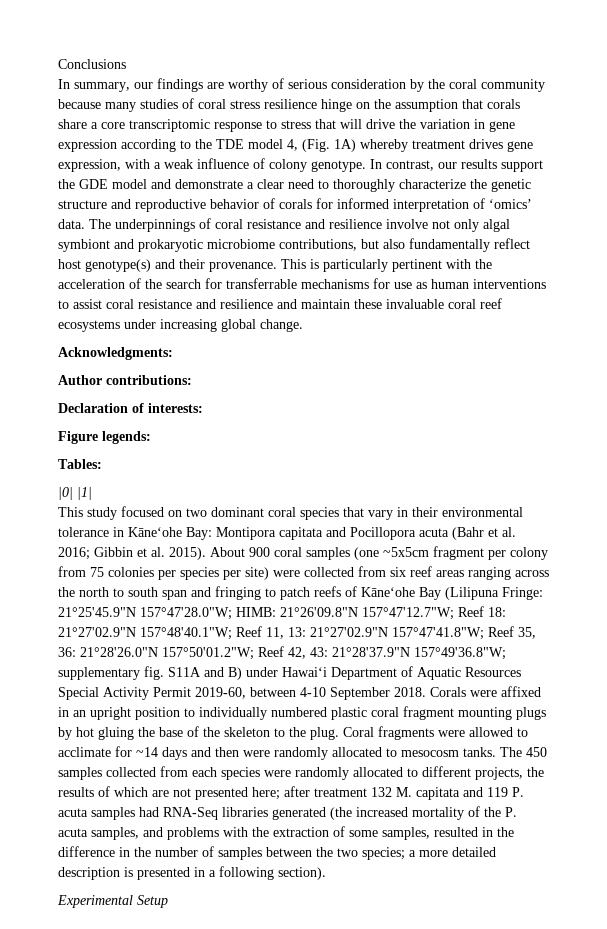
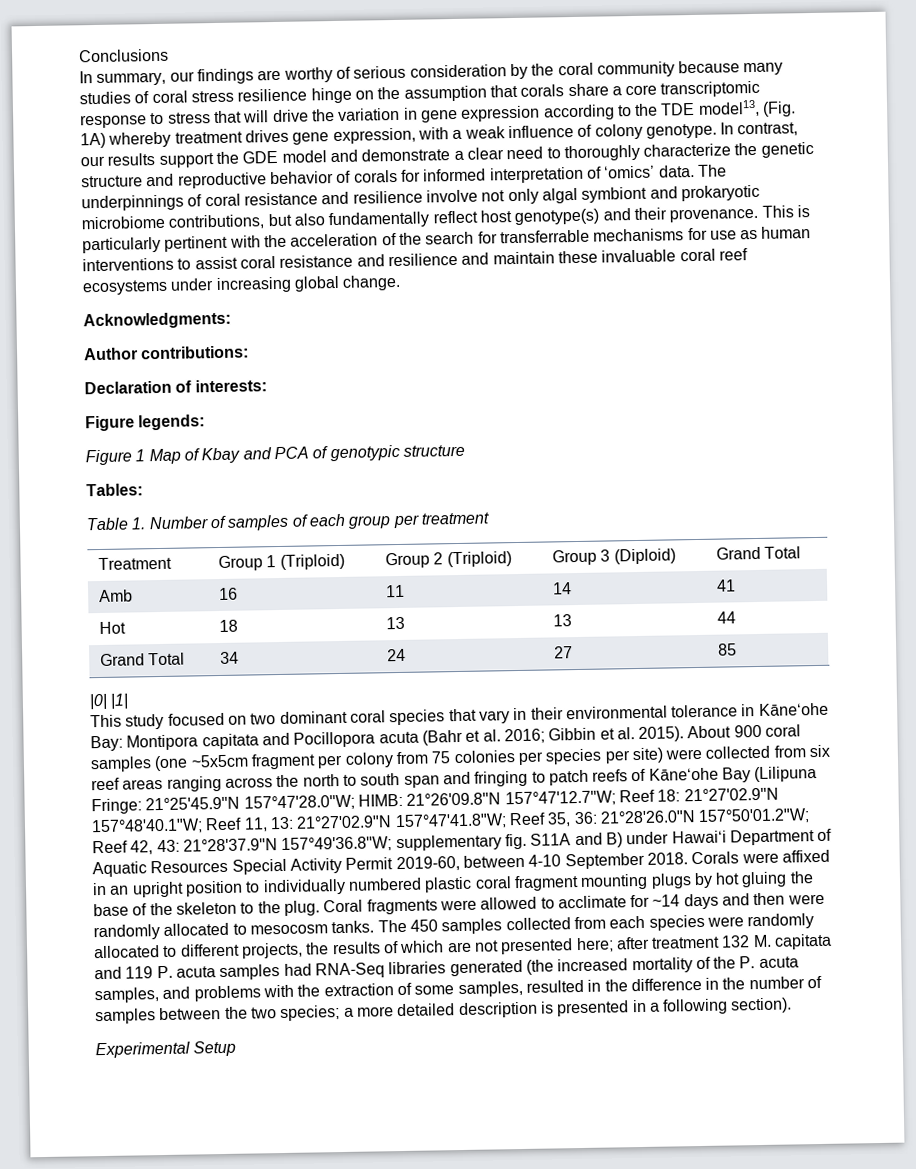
- In summary, our findings are worthy of serious consideration by the coral community because many studies of coral stress resilience hinge on the assumption that corals share a core transcriptomic response to stress that will drive the variation in gene expression according to the TDE model 4, (Fig. 1A) whereby treatment drives gene expression, with a weak influence of colony genotype.
+ In summary, our findings are worthy of serious consideration by the coral community because many studies of coral stress resilience hinge on the assumption that corals share a core transcriptomic response to stress that will drive the variation in gene expression according to the TDE model13, (Fig. 1A) whereby treatment drives gene expression, with a weak influence of colony genotype.
+ Figure 1 Map of Kbay and PCA of genotypic structure
  Tables:
+ Table 1. Number of samples of each group per treatment
+ Treatment | Group 1 (Triploid) | Group 2 (Triploid) | Group 3 (Diploid) | Grand Total
+ Amb | 16 | 11 | 14 | 41
+ Hot | 18 | 13 | 13 | 44
+ Grand Total | 34 | 24 | 27 | 85

